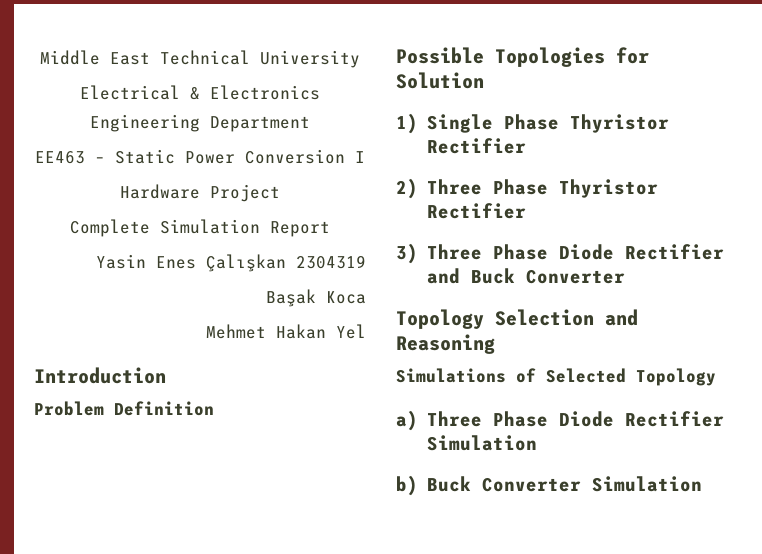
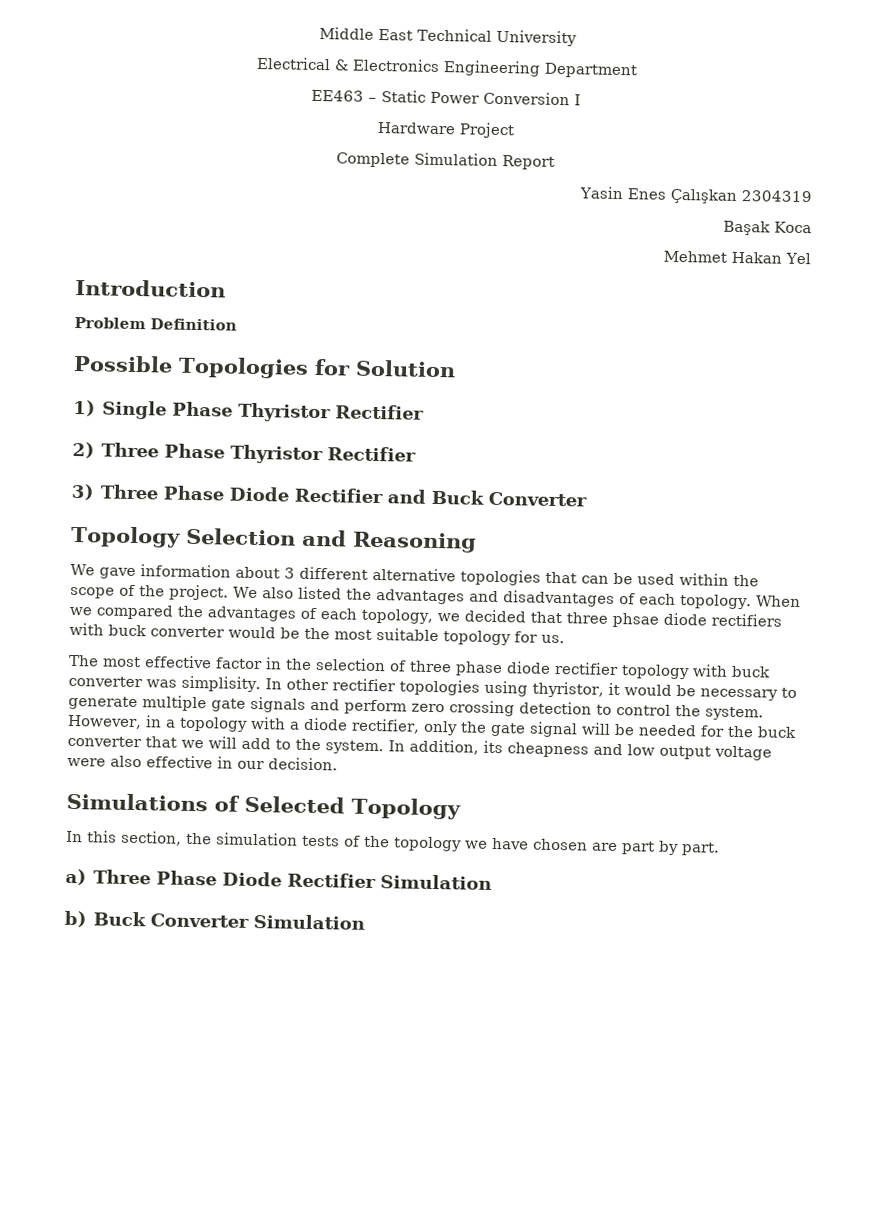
+ We gave information about 3 different alternative topologies that can be used within the scope of the project. We also listed the advantages and disadvantages of each topology. When we compared the advantages of each topology, we decided that three phsae diode rectifiers with buck converter would be the most suitable topology for us.
+ The most effective factor in the selection of three phase diode rectifier topology with buck converter was simplisity. In other rectifier topologies using thyristor, it would be necessary to generate multiple gate signals and perform zero crossing detection to control the system. However, in a topology with a diode rectifier, only the gate signal will be needed for the buck converter that we will add to the system. In addition, its cheapness and low output voltage were also effective in our decision.
  Simulations of Selected Topology
+ In this section, the simulation tests of the topology we have chosen are part by part.

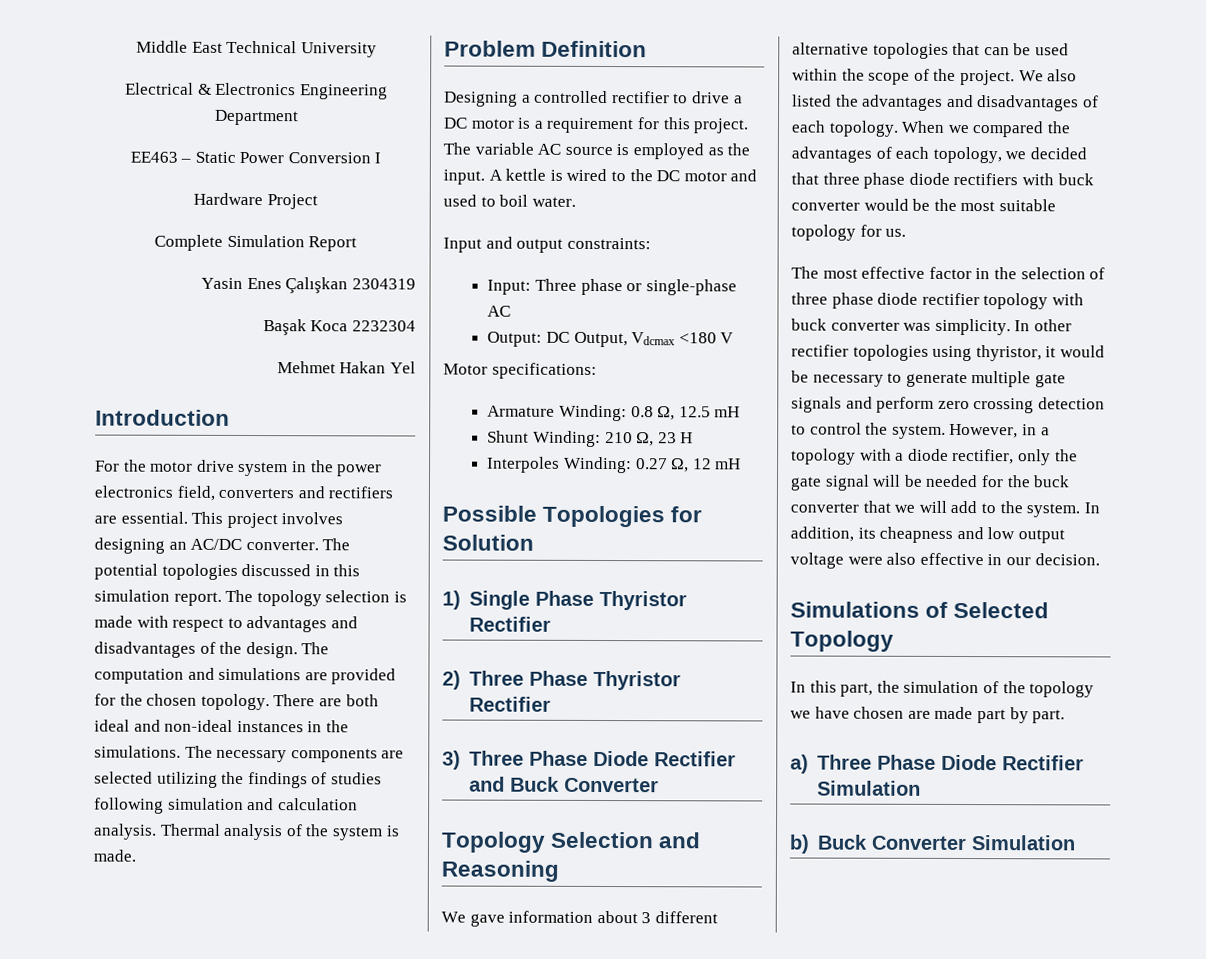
- Başak Koca
+ Başak Koca 2232304
+ For the motor drive system in the power electronics field, converters and rectifiers are essential. This project involves designing an AC/DC converter. The potential topologies discussed in this simulation report. The topology selection is made with respect to advantages and disadvantages of the design. The computation and simulations are provided for the chosen topology. There are both ideal and non-ideal instances in the simulations. The necessary components are selected utilizing the findings of studies following simulation and calculation analysis. Thermal analysis of the system is made.
  Problem Definition
+ Designing a controlled rectifier to drive a DC motor is a requirement for this project. The variable AC source is employed as the input. A kettle is wired to the DC motor and used to boil water.
+ Input and output constraints:
+ Input: Three phase or single-phase AC
+ Output: DC Output, Vdcmax <180 V
+ Motor specifications:
+ Armature Winding: 0.8 Ω, 12.5 mH
+ Shunt Winding: 210 Ω, 23 H
+ Interpoles Winding: 0.27 Ω, 12 mH
- When we compared the advantages of each topology, we decided that three phsae diode rectifiers with buck converter would be the most suitable topology for us.
+ When we compared the advantages of each topology, we decided that three phase diode rectifiers with buck converter would be the most suitable topology for us.
- The most effective factor in the selection of three phase diode rectifier topology with buck converter was simplisity.
+ The most effective factor in the selection of three phase diode rectifier topology with buck converter was simplicity.
- In this section, the simulation tests of the topology we have chosen are part by part.
+ In this part, the simulation of the topology we have chosen are made part by part.

